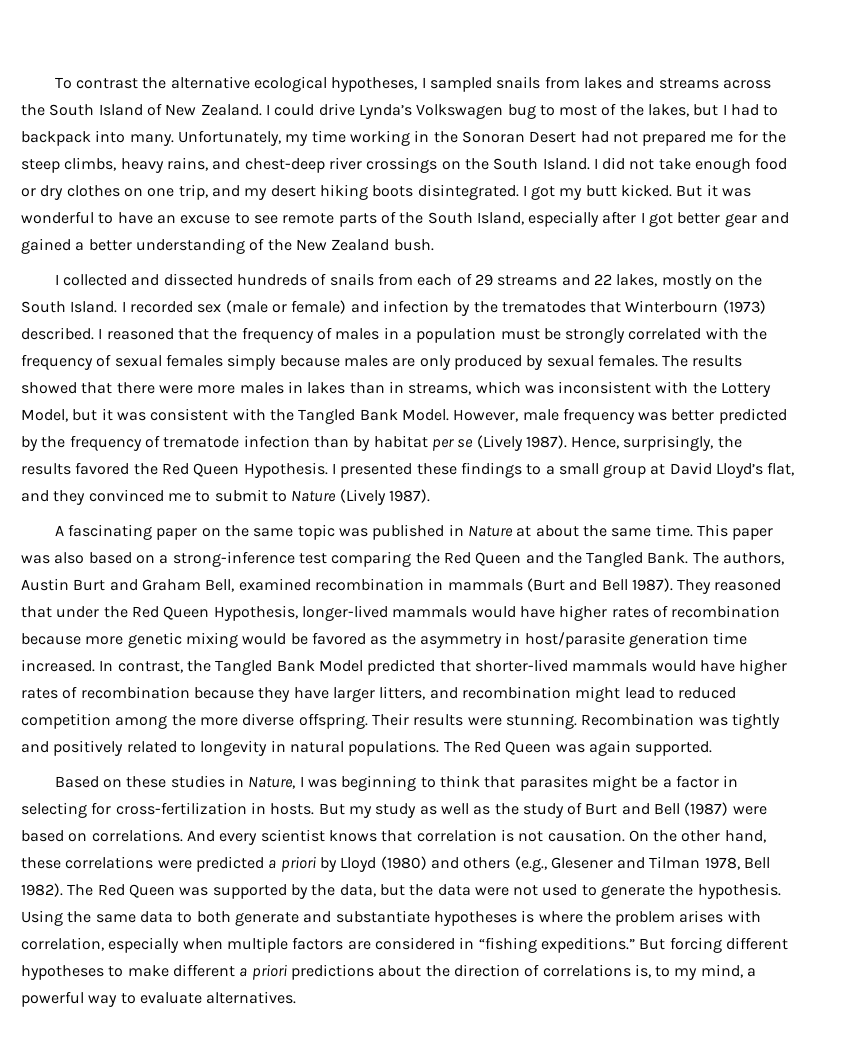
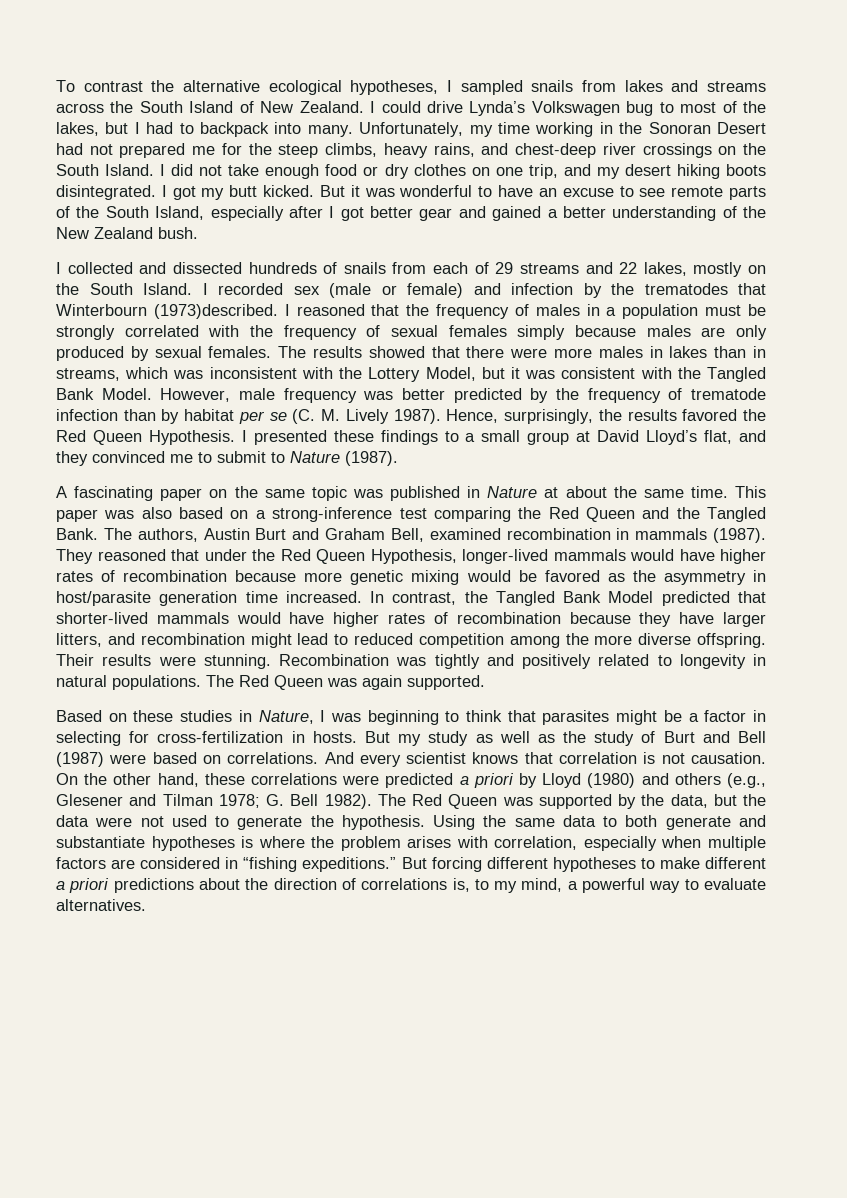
- I recorded sex (male or female) and infection by the trematodes that Winterbourn (1973) described.
+ I recorded sex (male or female) and infection by the trematodes that Winterbourn (1973)described.
- However, male frequency was better predicted by the frequency of trematode infection than by habitat per se (Lively 1987).
+ However, male frequency was better predicted by the frequency of trematode infection than by habitat per se (C. M. Lively 1987).
- I presented these findings to a small group at David Lloyd’s flat, and they convinced me to submit to Nature (Lively 1987).
+ I presented these findings to a small group at David Lloyd’s flat, and they convinced me to submit to Nature (1987).
- The authors, Austin Burt and Graham Bell, examined recombination in mammals (Burt and Bell 1987).
+ The authors, Austin Burt and Graham Bell, examined recombination in mammals (1987).
- On the other hand, these correlations were predicted a priori by Lloyd (1980) and others (e.g., Glesener and Tilman 1978, Bell 1982).
+ On the other hand, these correlations were predicted a priori by Lloyd (1980) and others (e.g., Glesener and Tilman 1978; G. Bell 1982).

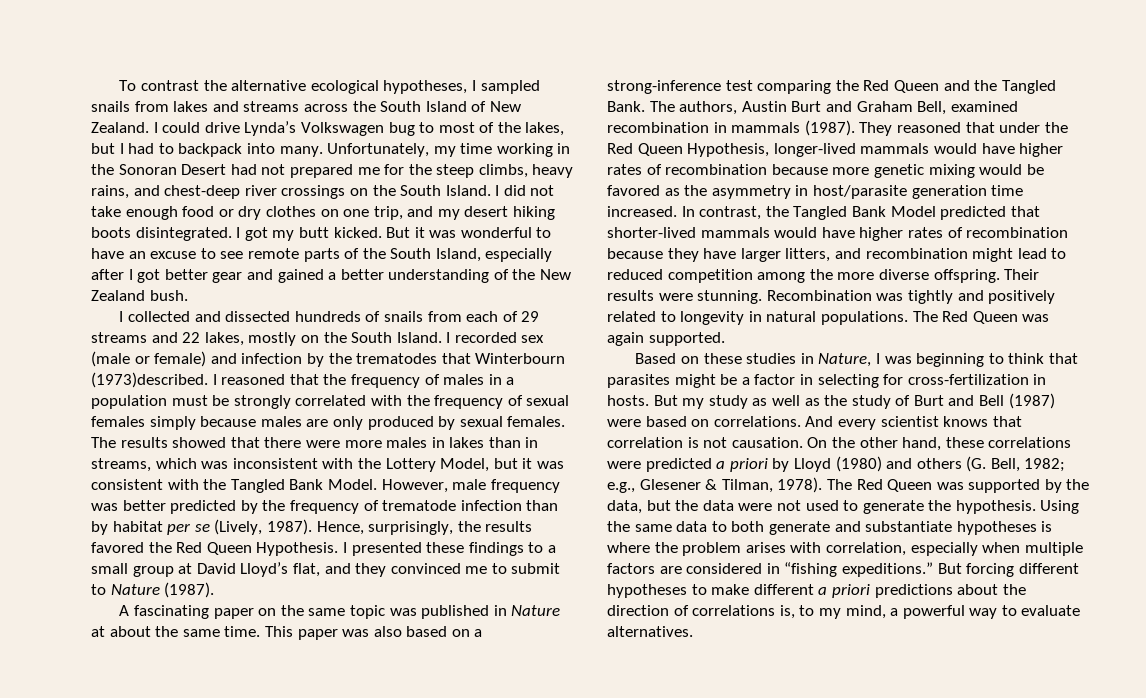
- However, male frequency was better predicted by the frequency of trematode infection than by habitat per se (C. M. Lively 1987).
+ However, male frequency was better predicted by the frequency of trematode infection than by habitat per se (Lively, 1987).
- On the other hand, these correlations were predicted a priori by Lloyd (1980) and others (e.g., Glesener and Tilman 1978; G. Bell 1982).
+ On the other hand, these correlations were predicted a priori by Lloyd (1980) and others (G. Bell, 1982; e.g., Glesener & Tilman, 1978).

